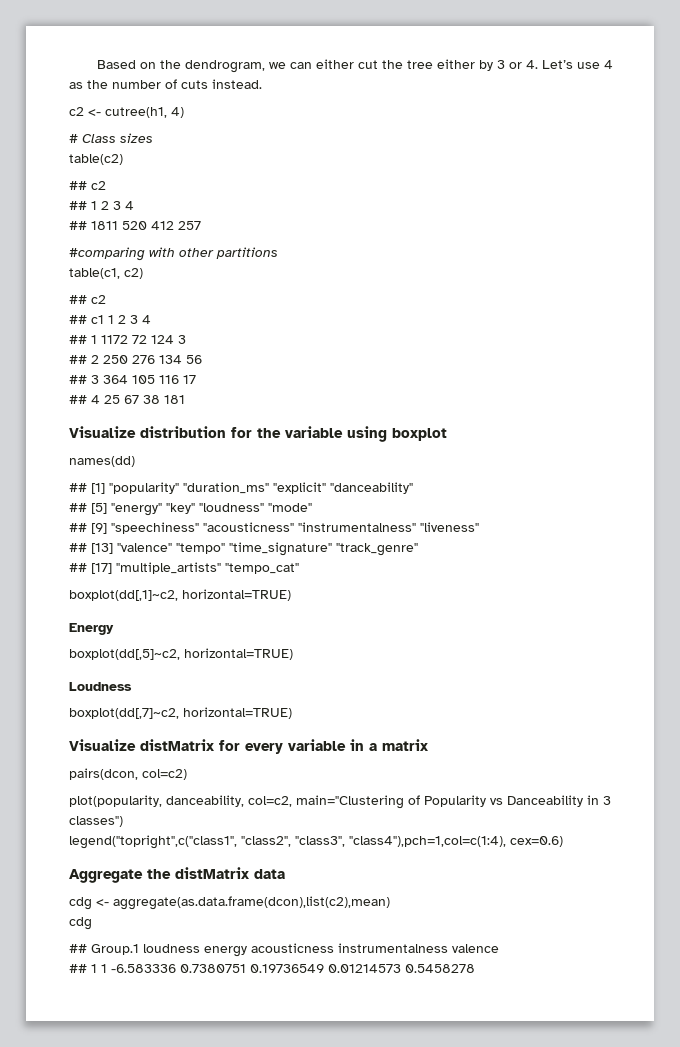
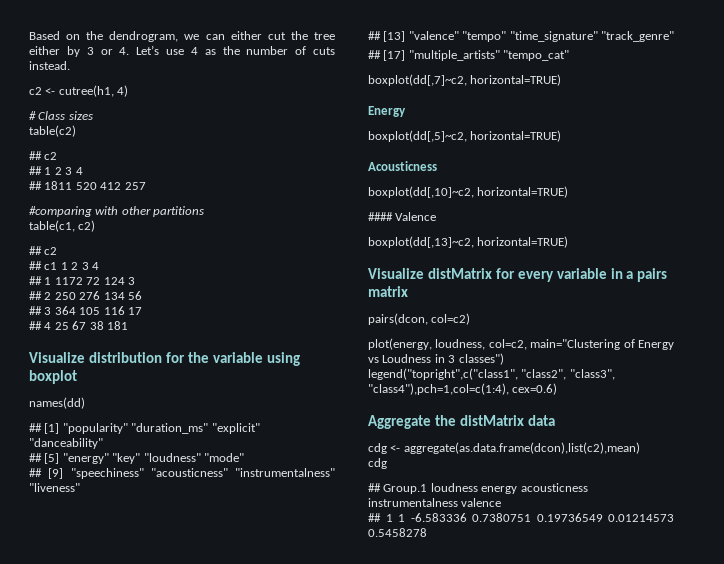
- boxplot(dd[,1]~c2, horizontal=TRUE)
+ boxplot(dd[,7]~c2, horizontal=TRUE)
- Loudness
- boxplot(dd[,7]~c2, horizontal=TRUE)
+ Acousticness
+ boxplot(dd[,10]~c2, horizontal=TRUE)
+ #### Valence
+ boxplot(dd[,13]~c2, horizontal=TRUE)
- Visualize distMatrix for every variable in a matrix
+ Visualize distMatrix for every variable in a pairs matrix
- plot(popularity, danceability, col=c2, main="Clustering of Popularity vs Danceability in 3 classes")
+ plot(energy, loudness, col=c2, main="Clustering of Energy vs Loudness in 3 classes")

